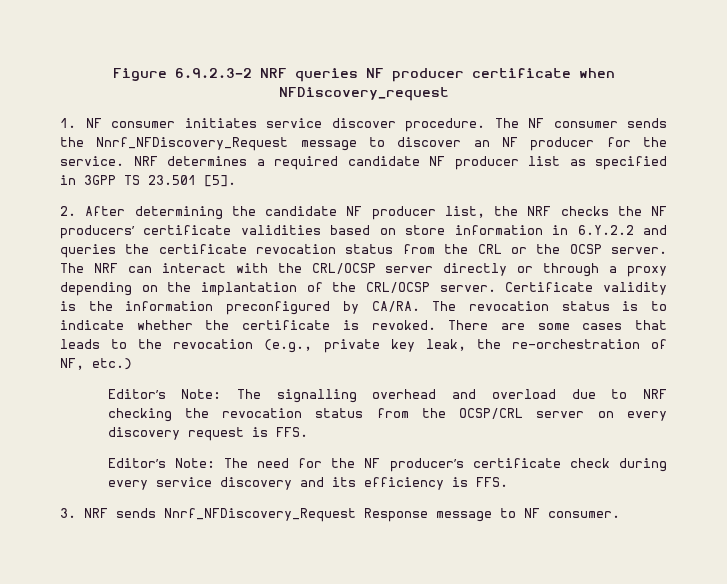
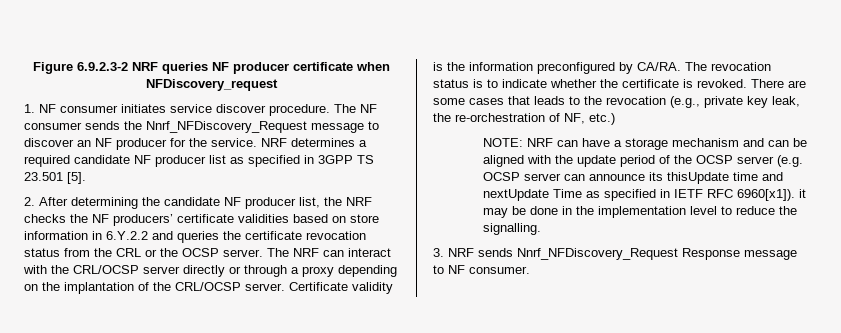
- Editor’s Note: The signalling overhead and overload due to NRF checking the revocation status from the OCSP/CRL server on every discovery request is FFS.
- Editor’s Note: The need for the NF producer’s certificate check during every service discovery and its efficiency is FFS.
+ NOTE: NRF can have a storage mechanism and can be aligned with the update period of the OCSP server (e.g. OCSP server can announce its thisUpdate time and nextUpdate Time as specified in IETF RFC 6960[x1]). it may be done in the implementation level to reduce the signalling.

